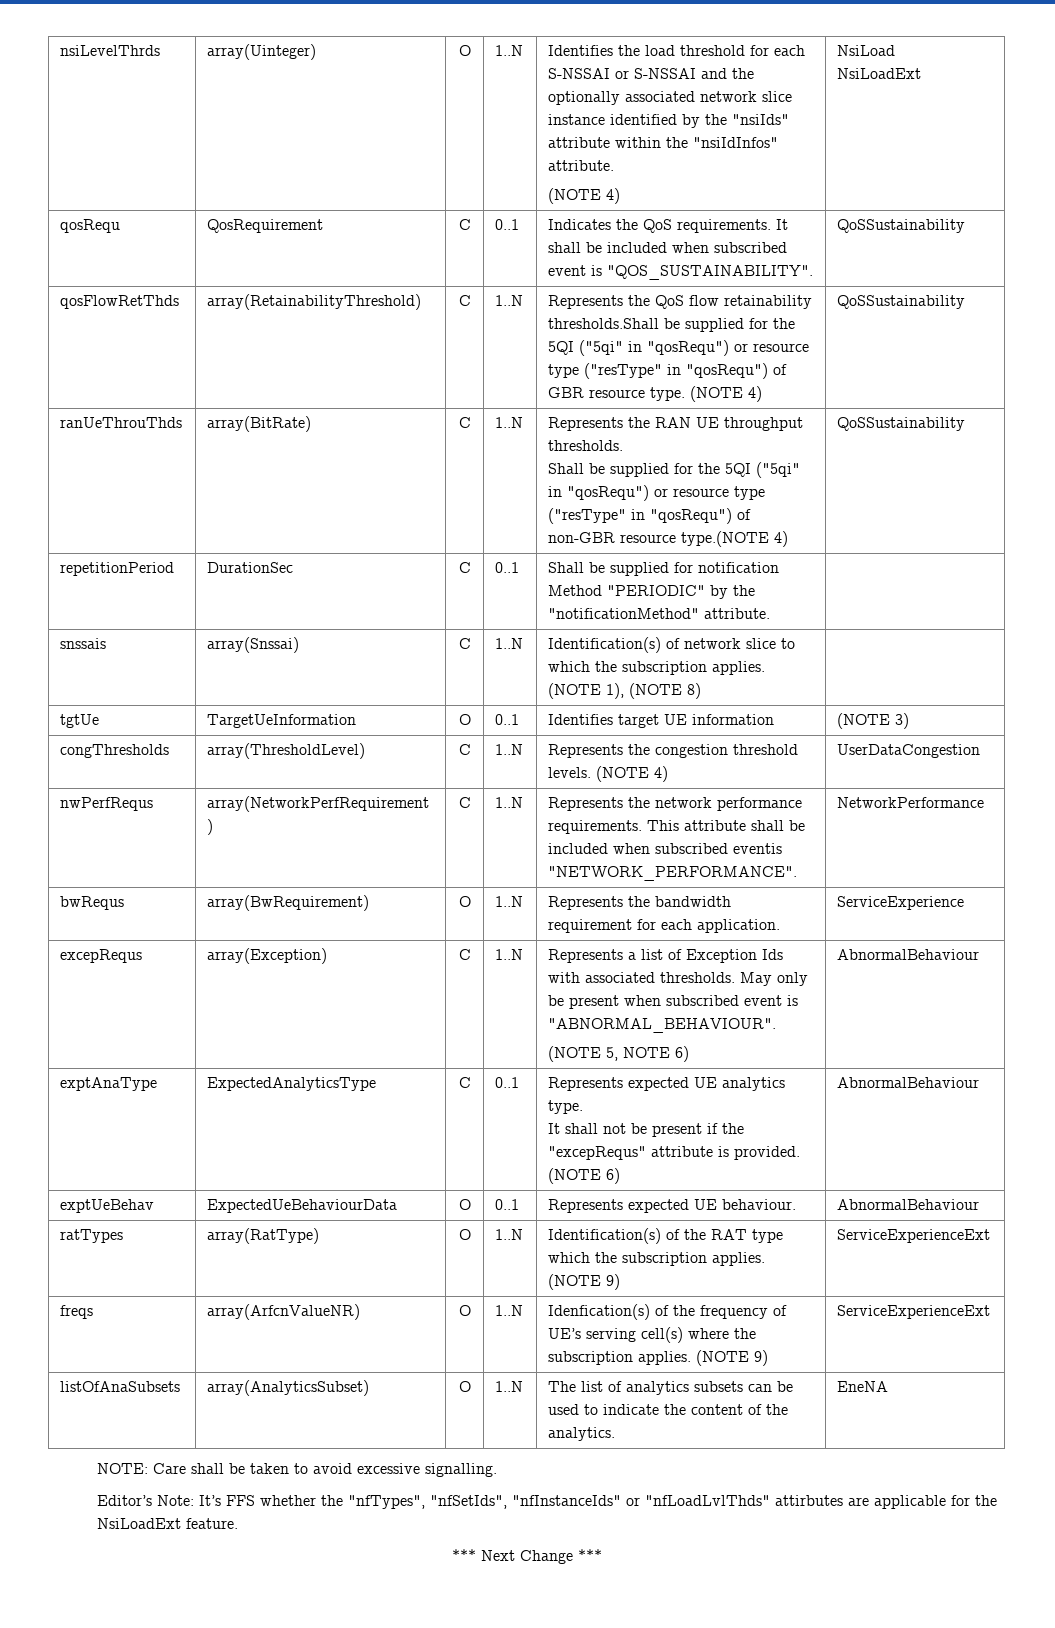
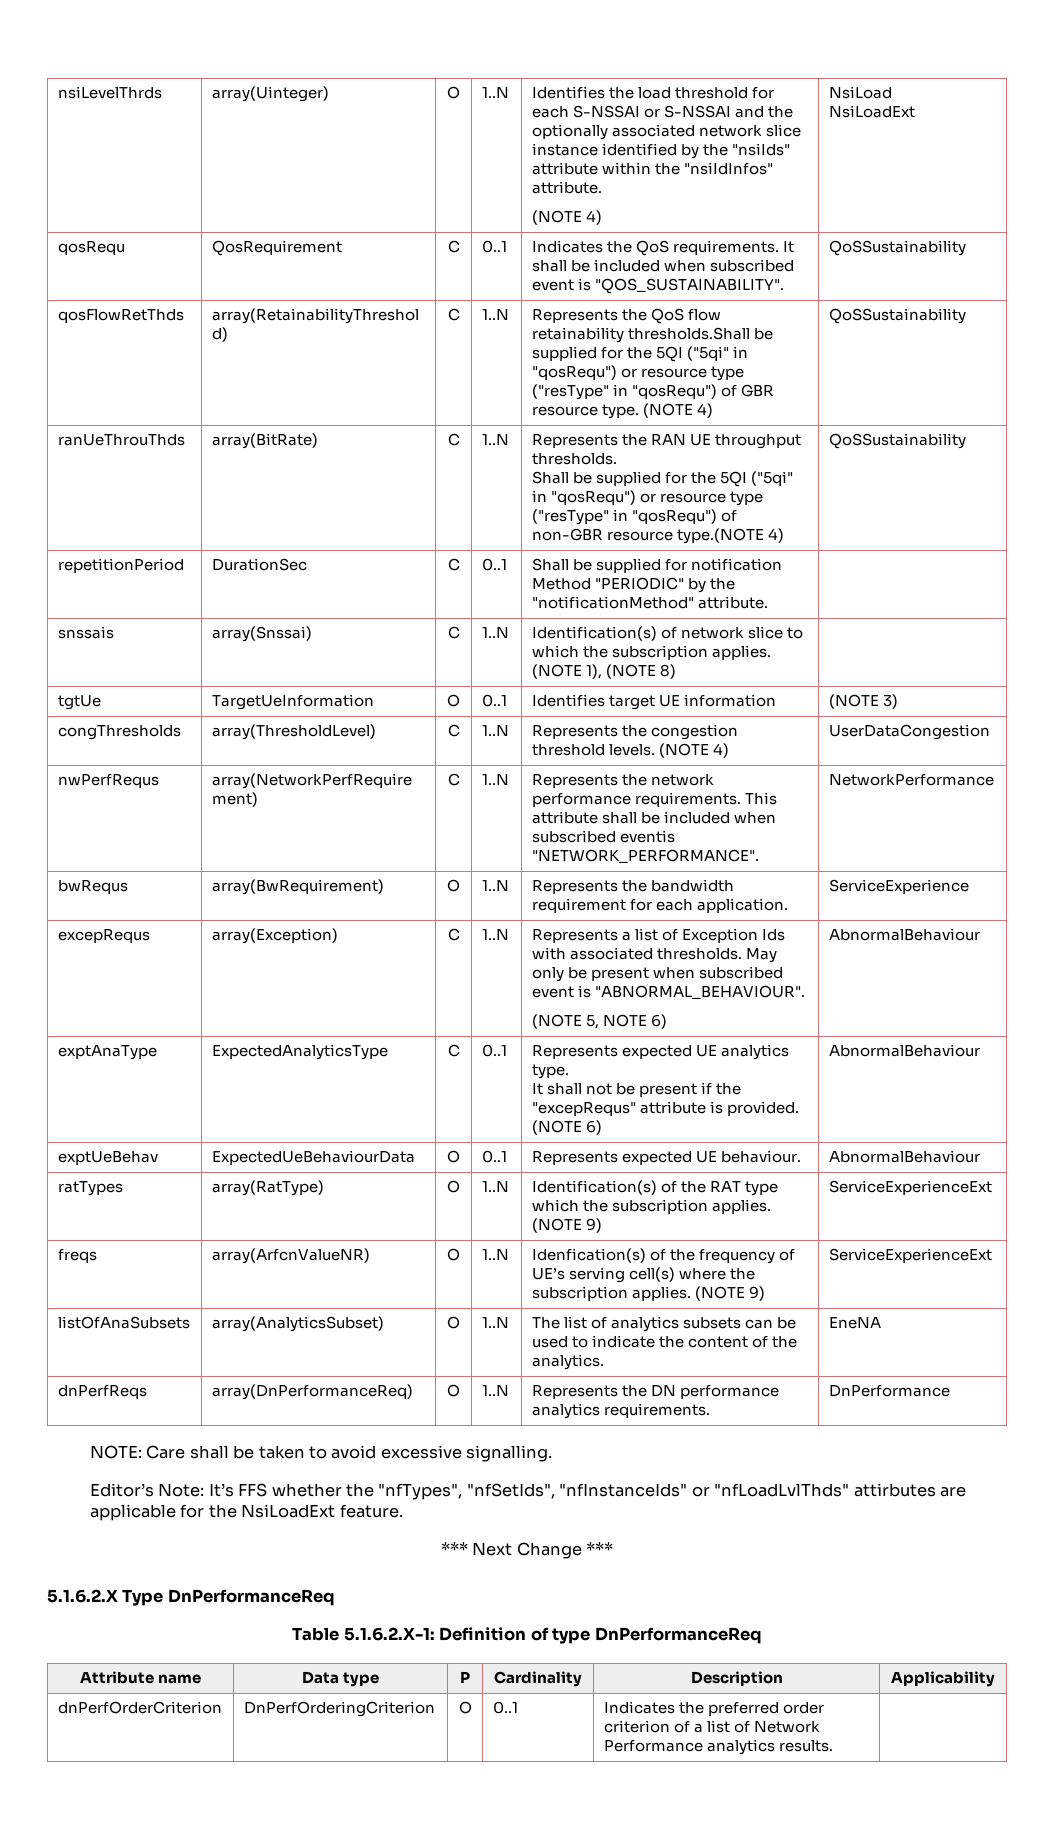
+ dnPerfReqs | array(DnPerformanceReq) | O | 1..N | Represents the DN performance analytics requirements. | DnPerformance
+ 5.1.6.2.X Type DnPerformanceReq
+ Table 5.1.6.2.X-1: Definition of type DnPerformanceReq
+ Attribute name | Data type | P | Cardinality | Description | Applicability
+ dnPerfOrderCriterion | DnPerfOrderingCriterion | O | 0..1 | Indicates the preferred order criterion of a list of Network Performance analytics results. |

